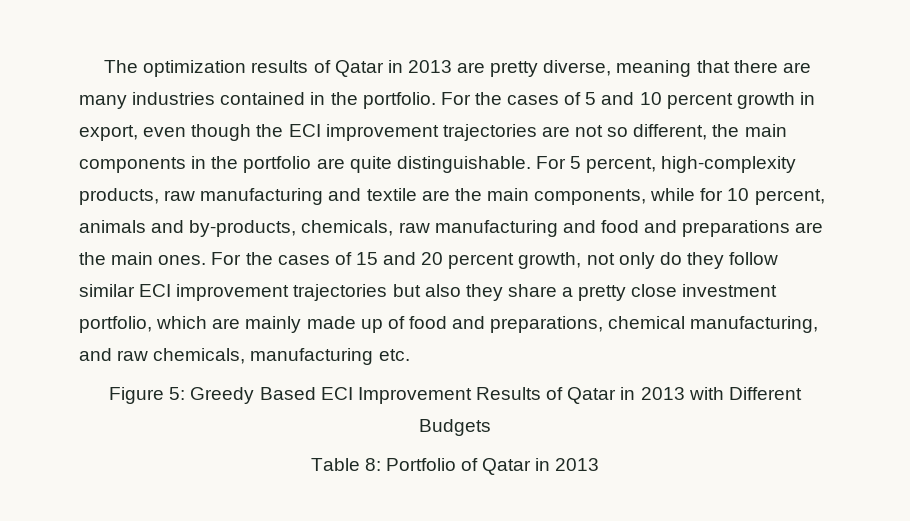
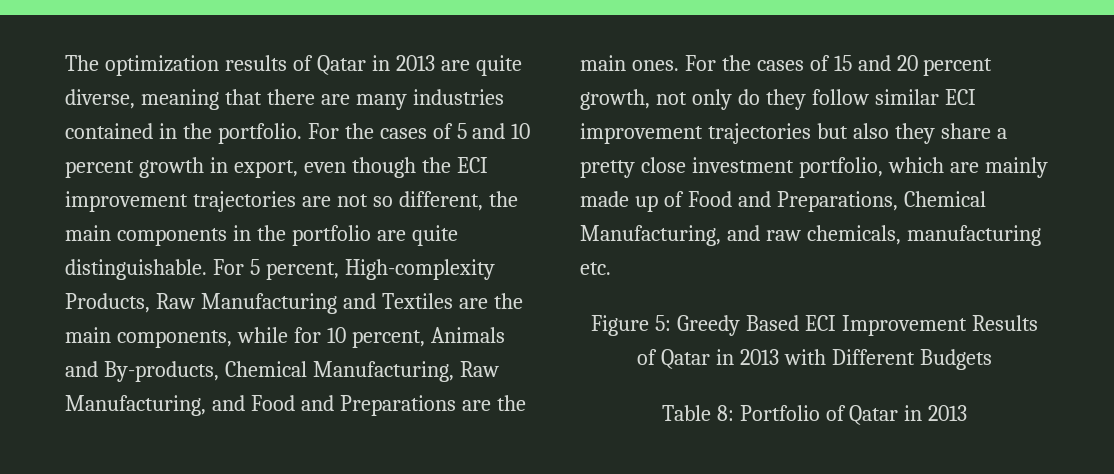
- The optimization results of Qatar in 2013 are pretty diverse, meaning that there are many industries contained in the portfolio.
+ The optimization results of Qatar in 2013 are quite diverse, meaning that there are many industries contained in the portfolio.
- For 5 percent, high-complexity products, raw manufacturing and textile are the main components, while for 10 percent, animals and by-products, chemicals, raw manufacturing and food and preparations are the main ones.
+ For 5 percent, High-complexity Products, Raw Manufacturing and Textiles are the main components, while for 10 percent, Animals and By-products, Chemical Manufacturing, Raw Manufacturing, and Food and Preparations are the main ones.
- For the cases of 15 and 20 percent growth, not only do they follow similar ECI improvement trajectories but also they share a pretty close investment portfolio, which are mainly made up of food and preparations, chemical manufacturing, and raw chemicals, manufacturing etc.
+ For the cases of 15 and 20 percent growth, not only do they follow similar ECI improvement trajectories but also they share a pretty close investment portfolio, which are mainly made up of Food and Preparations, Chemical Manufacturing, and raw chemicals, manufacturing etc.

